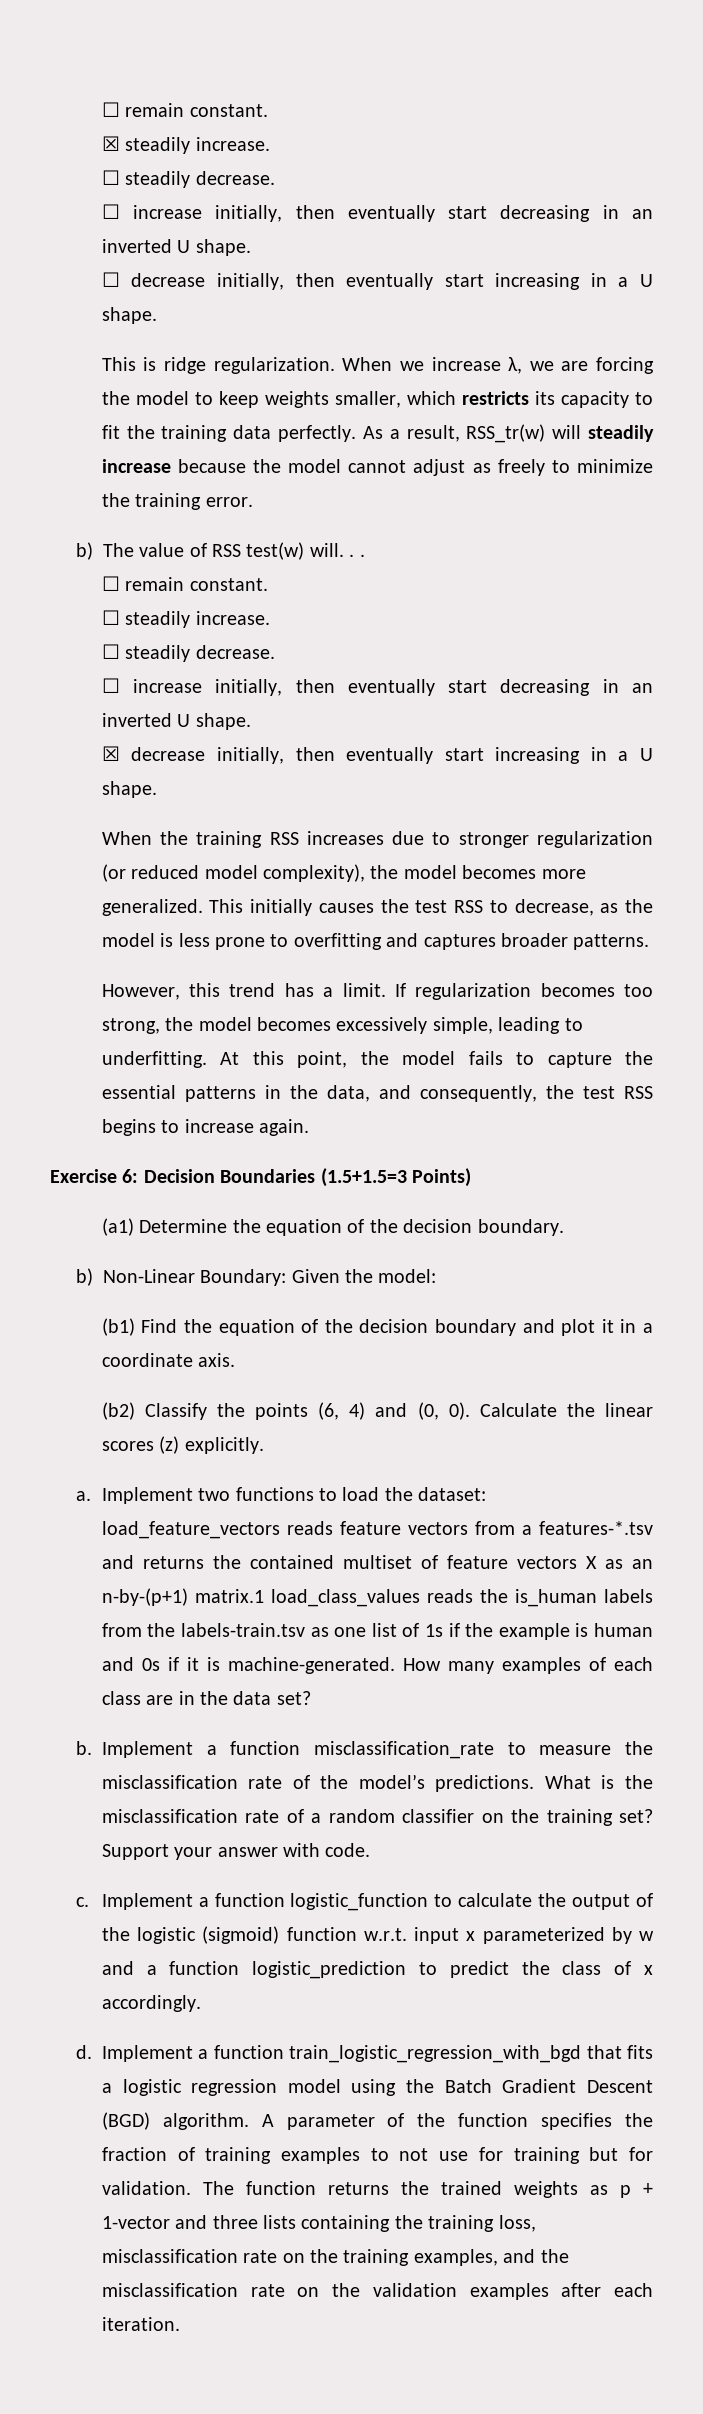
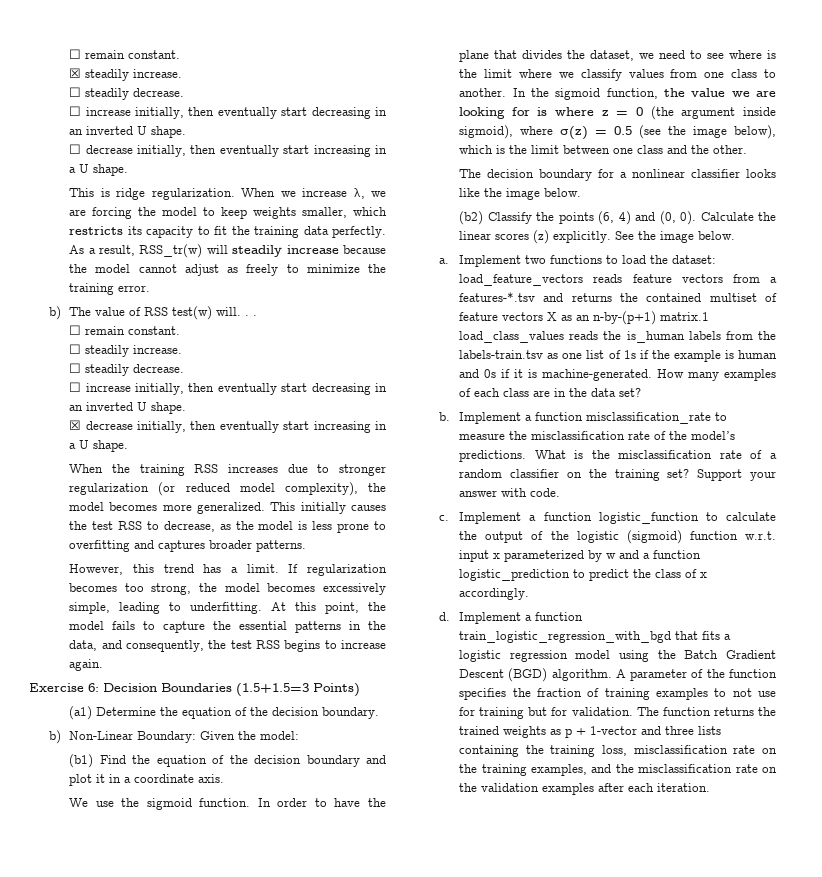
+ We use the sigmoid function. In order to have the plane that divides the dataset, we need to see where is the limit where we classify values from one class to another. In the sigmoid function, the value we are looking for is where z = 0 (the argument inside sigmoid), where σ(z) = 0.5 (see the image below), which is the limit between one class and the other.
+ The decision boundary for a nonlinear classifier looks like the image below.
+ See the image below.

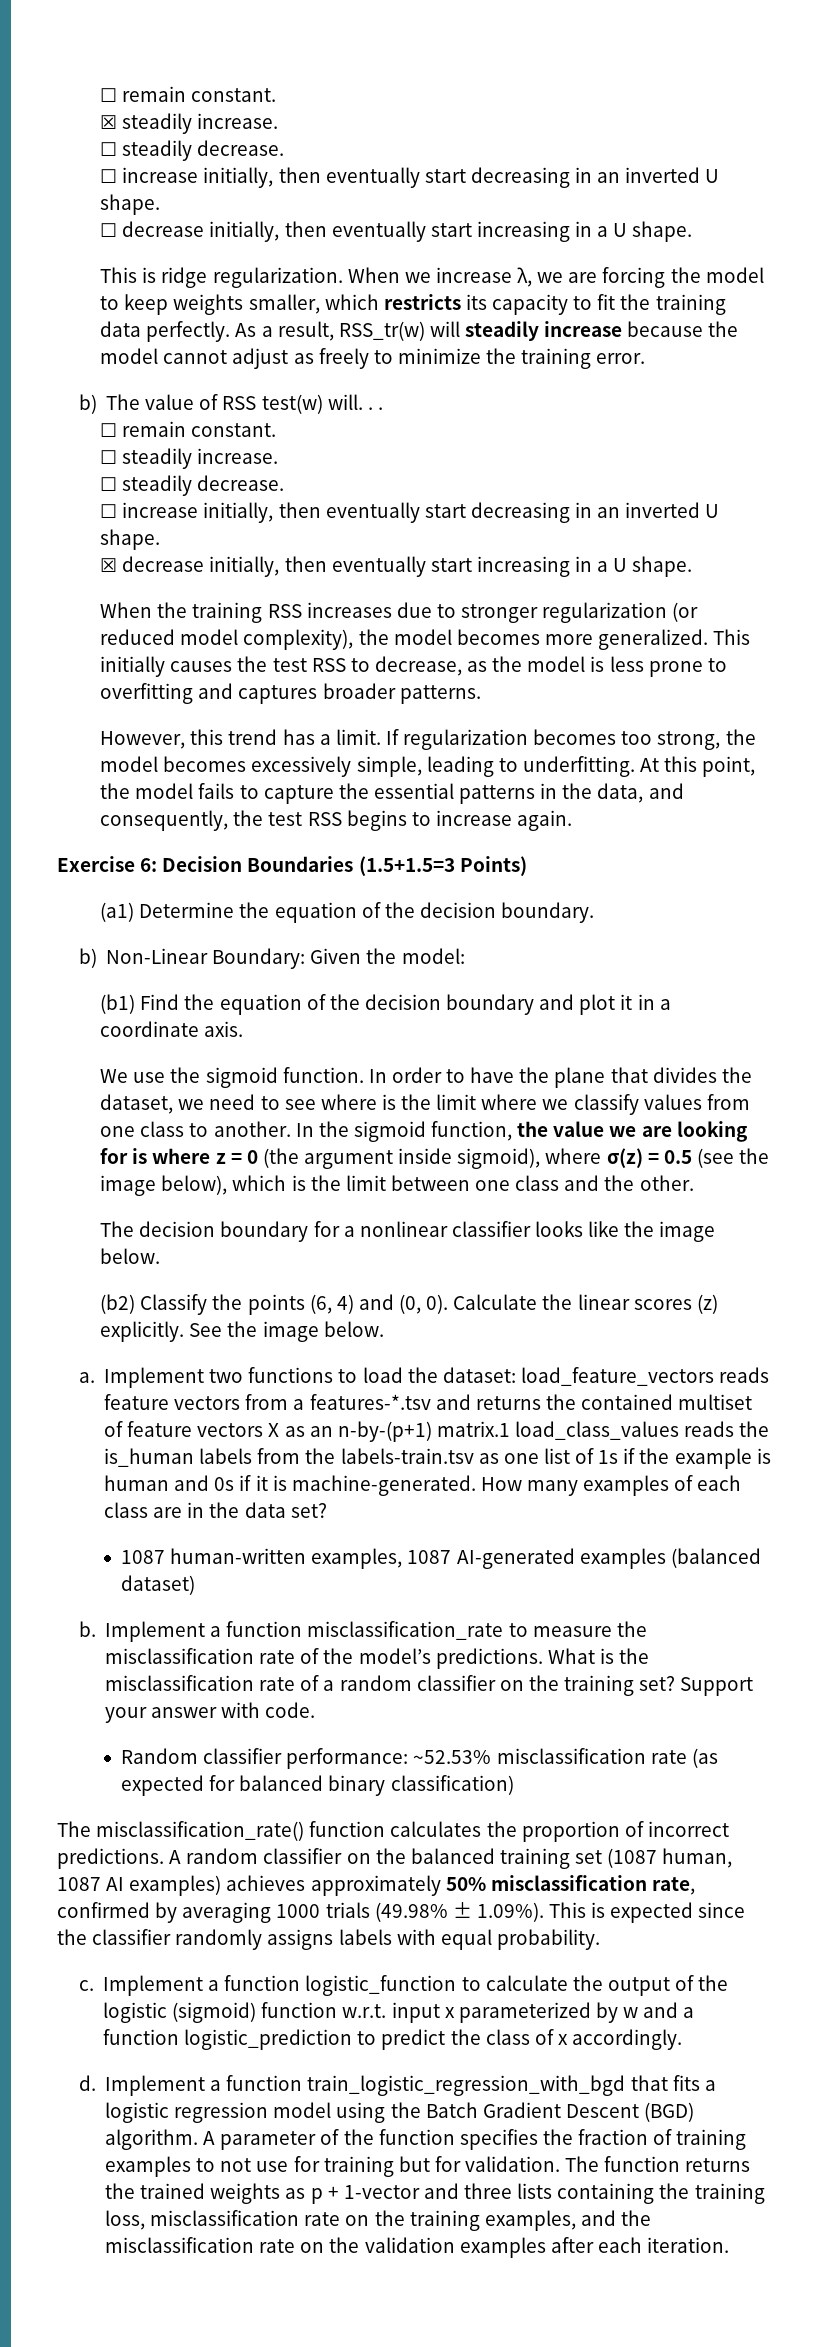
+ 1087 human-written examples, 1087 AI-generated examples (balanced dataset)
+ Random classifier performance: ~52.53% misclassification rate (as expected for balanced binary classification)
+ The misclassification_rate() function calculates the proportion of incorrect predictions. A random classifier on the balanced training set (1087 human, 1087 AI examples) achieves approximately 50% misclassification rate, confirmed by averaging 1000 trials (49.98% ± 1.09%). This is expected since the classifier randomly assigns labels with equal probability.

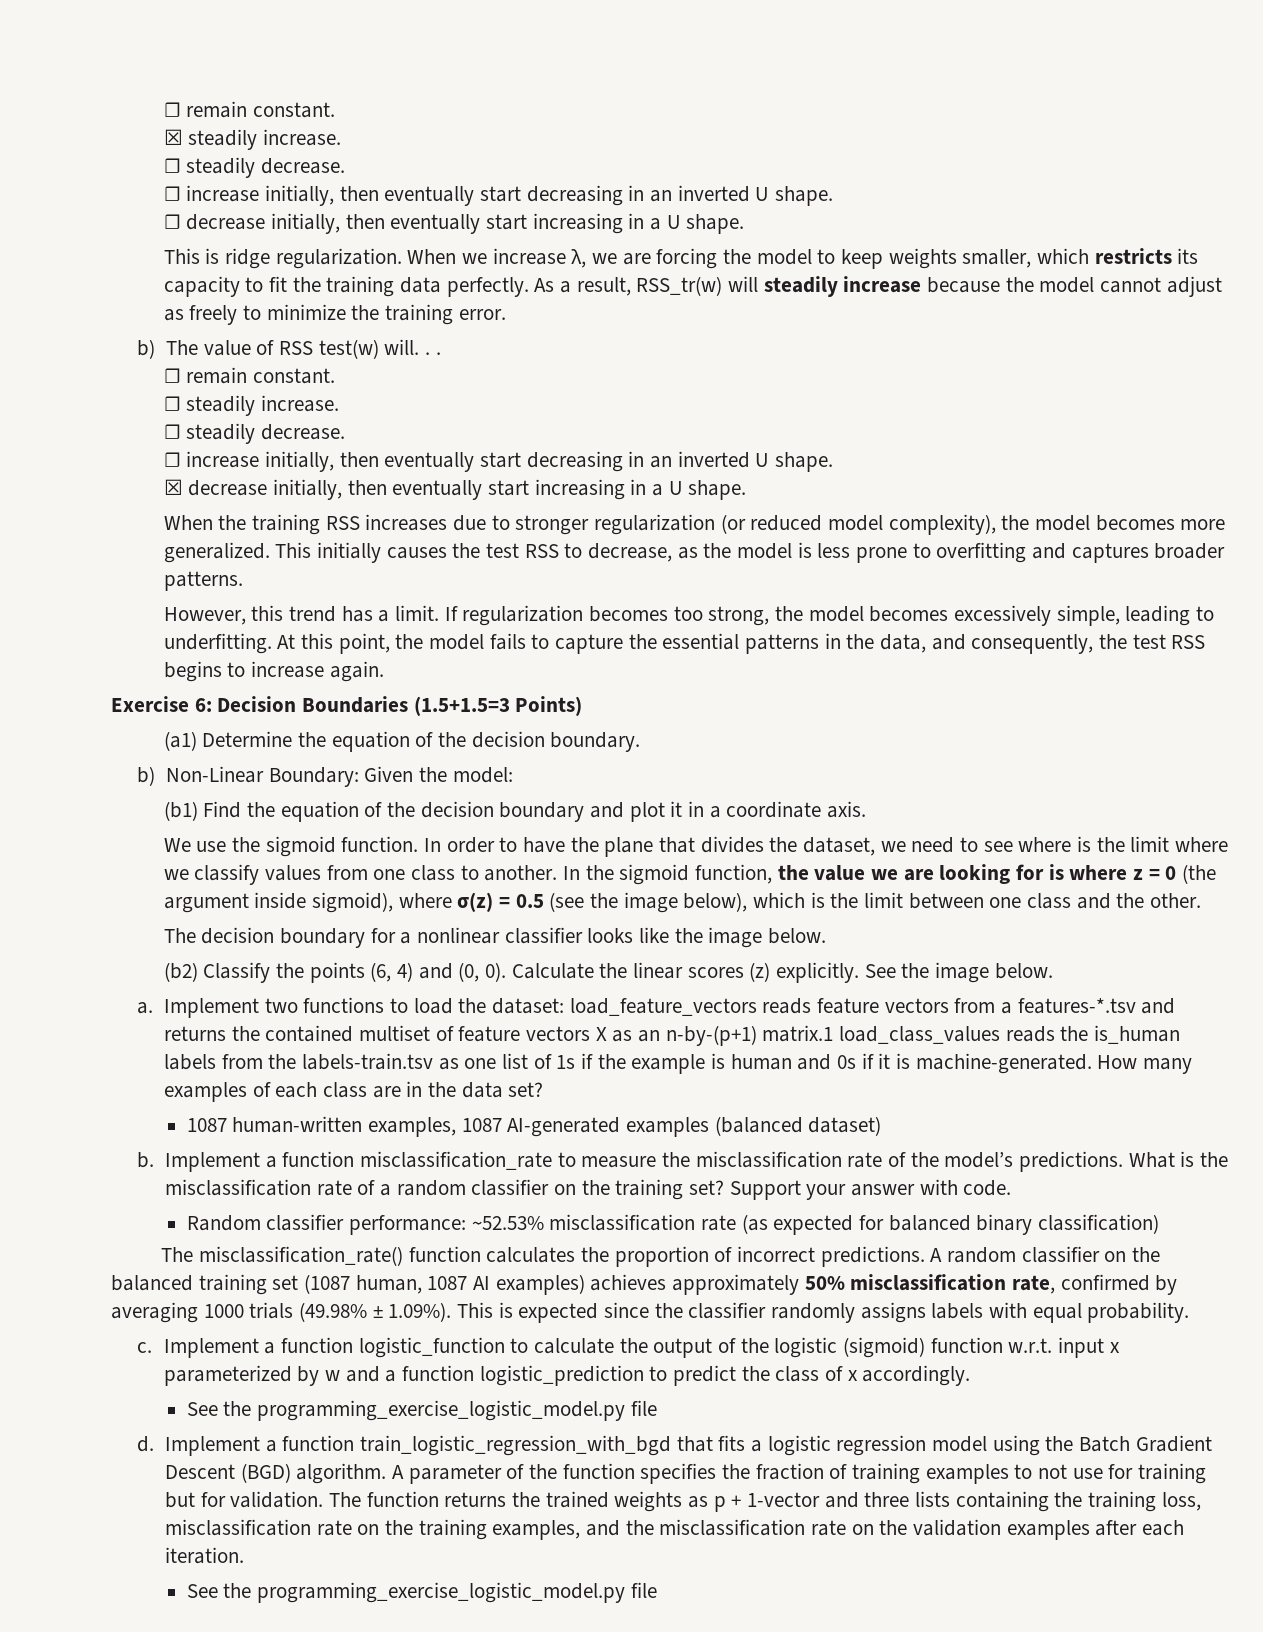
  Implement a function logistic_function to calculate the output of the logistic (sigmoid) function w.r.t. input x parameterized by w and a function logistic_prediction to predict the class of x accordingly.
+ See the programming_exercise_logistic_model.py file
  The function returns the trained weights as p + 1-vector and three lists containing the training loss, misclassification rate on the training examples, and the misclassification rate on the validation examples after each iteration.
+ See the programming_exercise_logistic_model.py file

